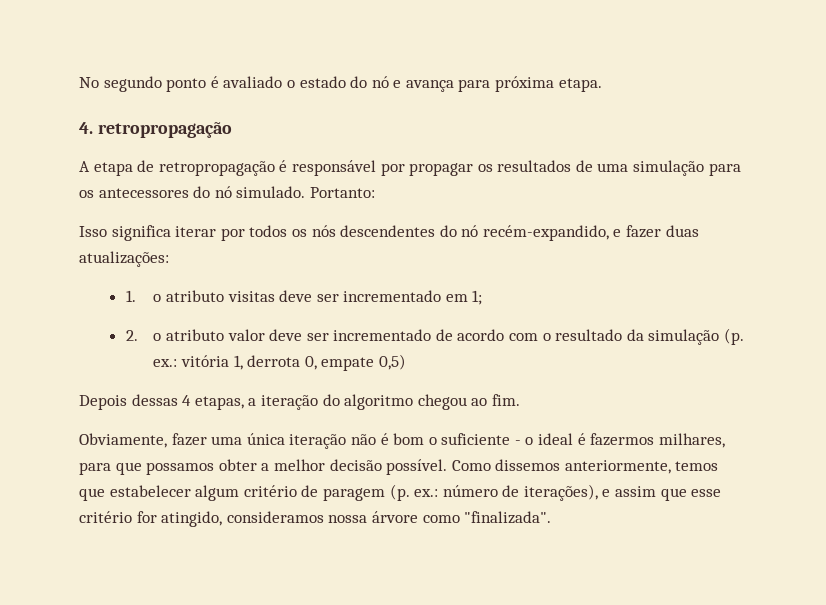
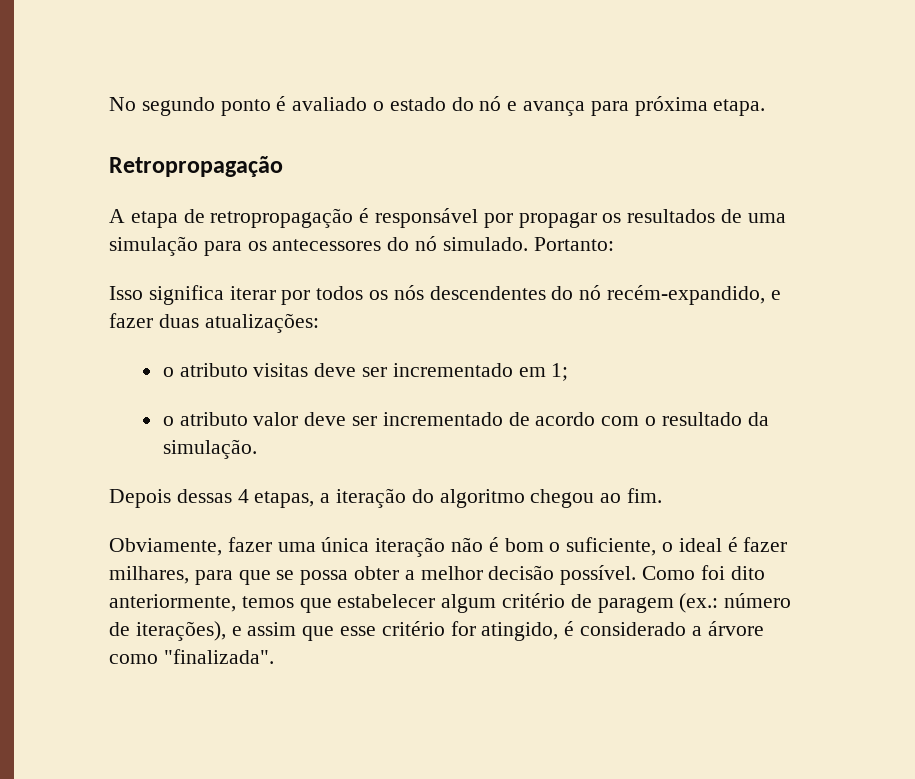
- 4. retropropagação
+ Retropropagação
- 1. o atributo visitas deve ser incrementado em 1;
+ o atributo visitas deve ser incrementado em 1;
- 2. o atributo valor deve ser incrementado de acordo com o resultado da simulação (p. ex.: vitória 1, derrota 0, empate 0,5)
+ o atributo valor deve ser incrementado de acordo com o resultado da simulação.
- Obviamente, fazer uma única iteração não é bom o suficiente - o ideal é fazermos milhares, para que possamos obter a melhor decisão possível.
+ Obviamente, fazer uma única iteração não é bom o suficiente, o ideal é fazer milhares, para que se possa obter a melhor decisão possível.
- Como dissemos anteriormente, temos que estabelecer algum critério de paragem (p. ex.: número de iterações), e assim que esse critério for atingido, consideramos nossa árvore como "finalizada".
+ Como foi dito anteriormente, temos que estabelecer algum critério de paragem (ex.: número de iterações), e assim que esse critério for atingido, é considerado a árvore como "finalizada".

